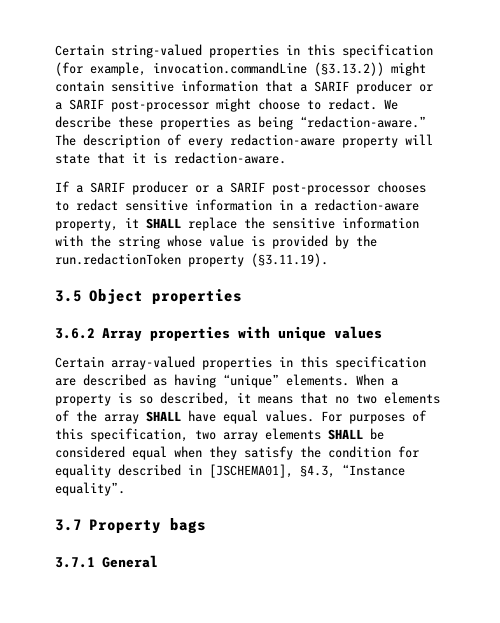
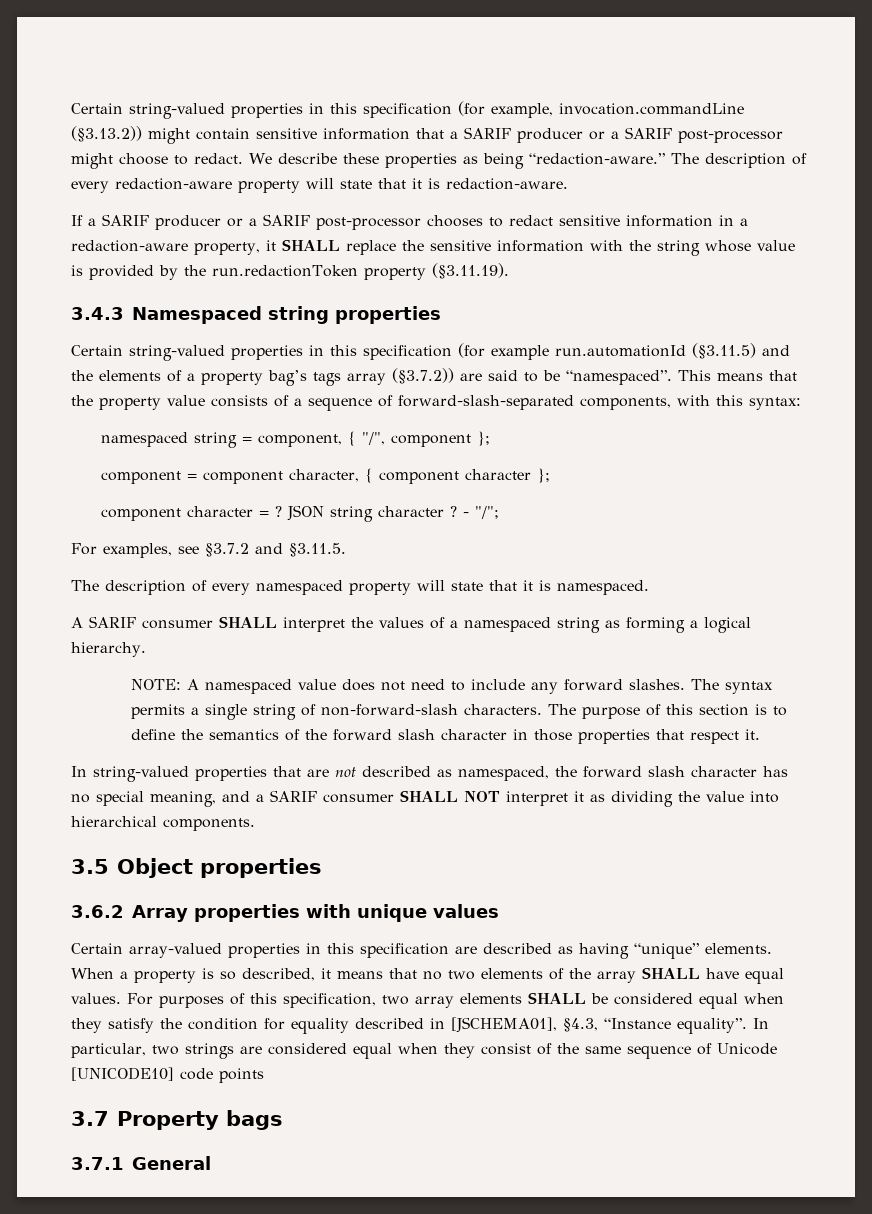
+ 3.4.3 Namespaced string properties
+ Certain string-valued properties in this specification (for example run.automationId (§3.11.5) and the elements of a property bag’s tags array (§3.7.2)) are said to be “namespaced”. This means that the property value consists of a sequence of forward-slash-separated components, with this syntax:
+ namespaced string = component, { "/", component };
+ component = component character, { component character };
+ component character = ? JSON string character ? - "/";
+ For examples, see §3.7.2 and §3.11.5.
+ The description of every namespaced property will state that it is namespaced.
+ A SARIF consumer SHALL interpret the values of a namespaced string as forming a logical hierarchy.
+ NOTE: A namespaced value does not need to include any forward slashes. The syntax permits a single string of non-forward-slash characters. The purpose of this section is to define the semantics of the forward slash character in those properties that respect it.
+ In string-valued properties that are not described as namespaced, the forward slash character has no special meaning, and a SARIF consumer SHALL NOT interpret it as dividing the value into hierarchical components.
+ In particular, two strings are considered equal when they consist of the same sequence of Unicode [UNICODE10] code points

